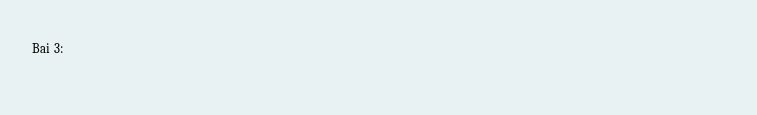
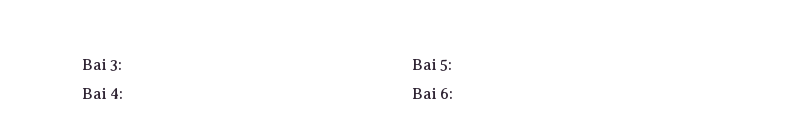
+ Bai 4:
+ Bai 5:
+ Bai 6:

